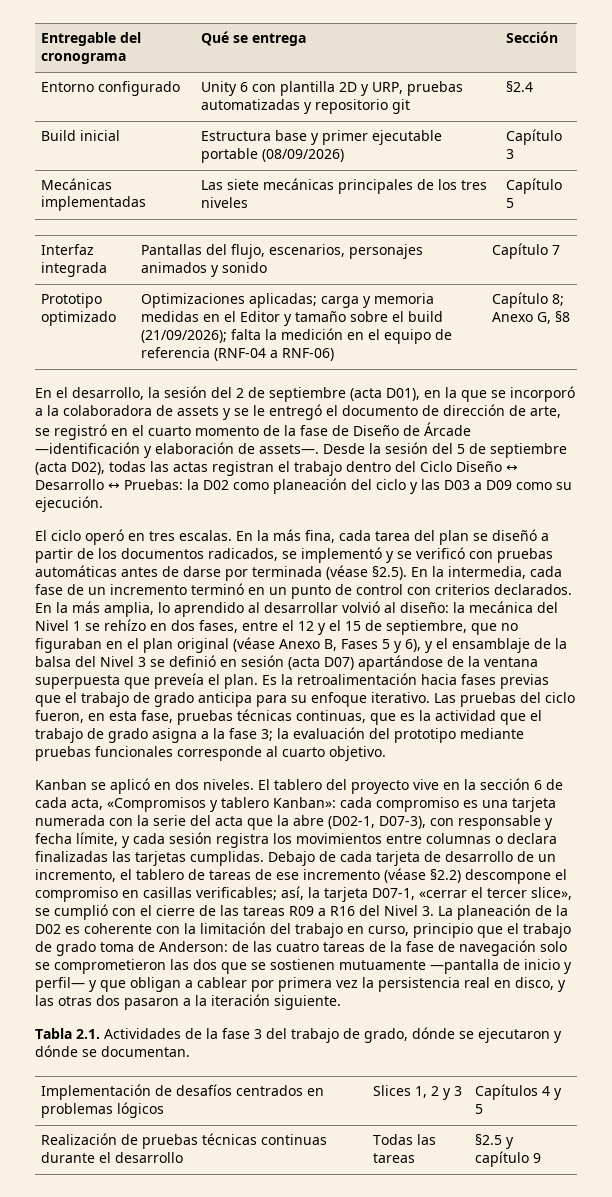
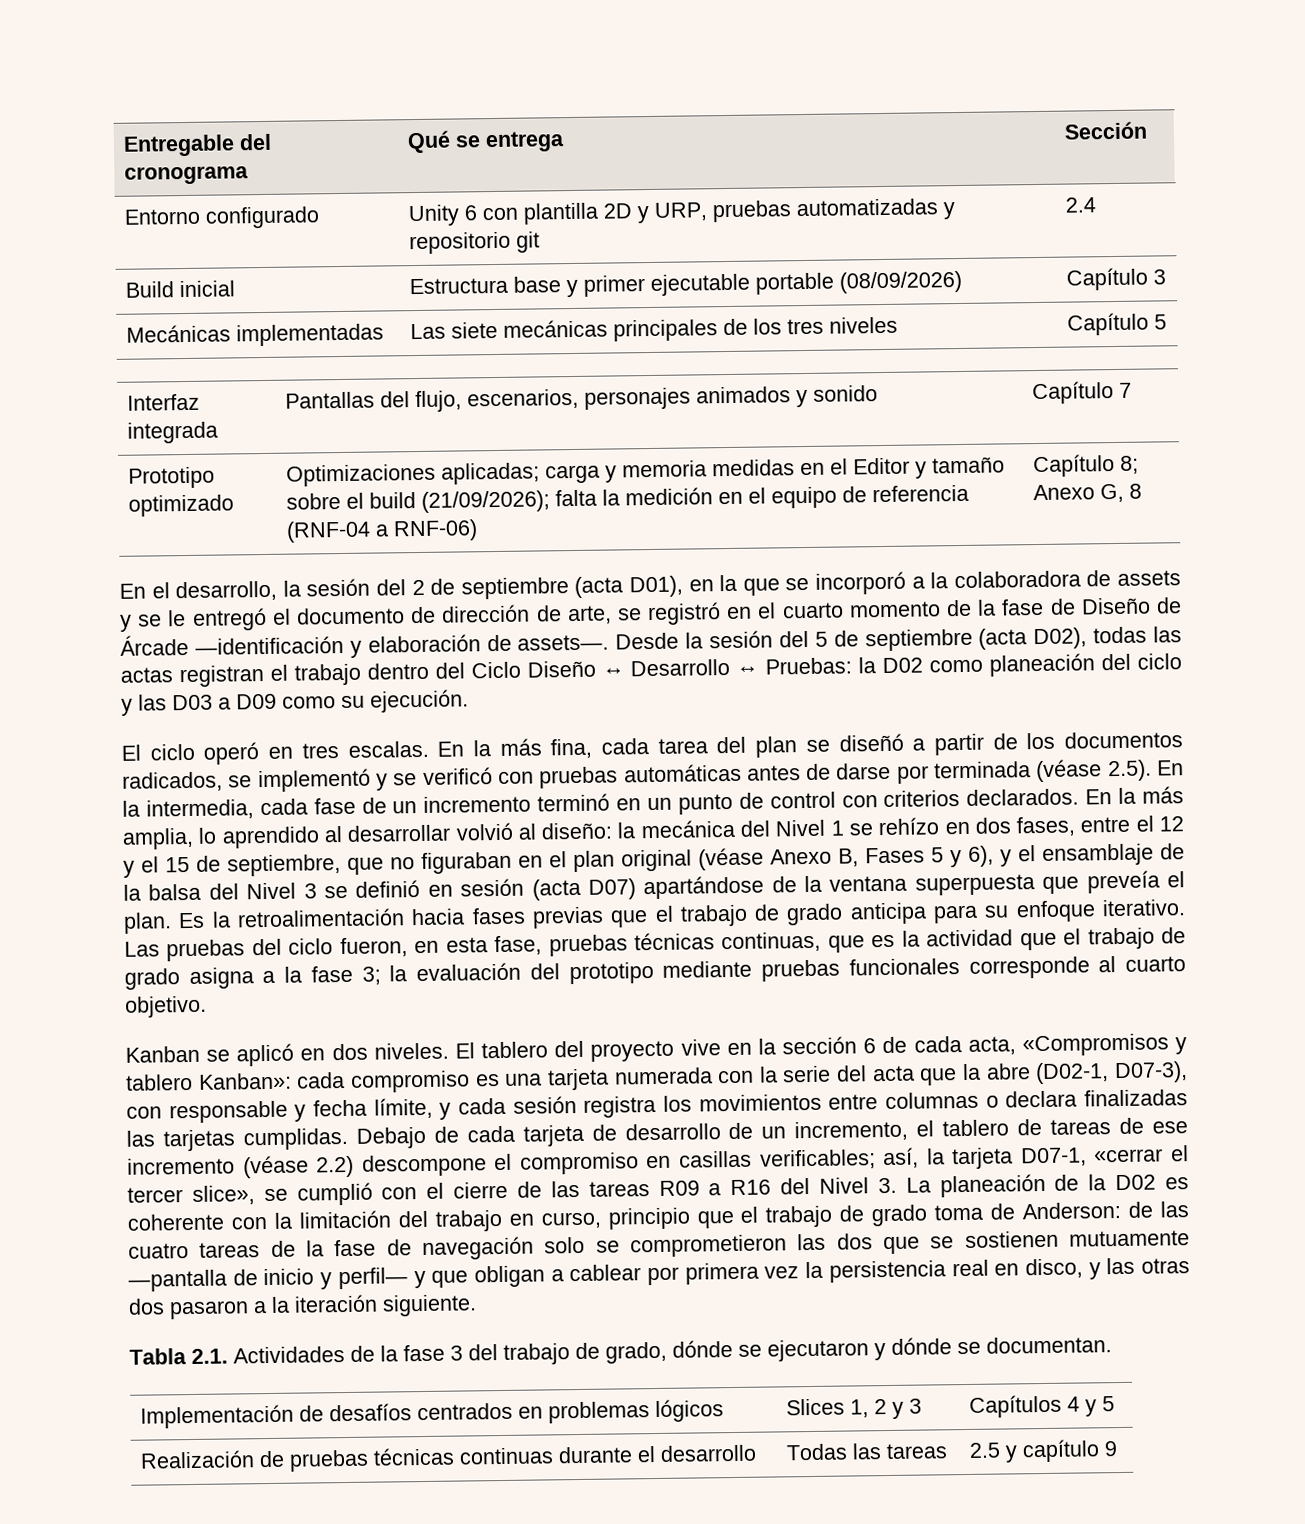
- Entorno configurado | Unity 6 con plantilla 2D y URP, pruebas automatizadas y repositorio git | §2.4
+ Entorno configurado | Unity 6 con plantilla 2D y URP, pruebas automatizadas y repositorio git | 2.4
- Prototipo optimizado | Optimizaciones aplicadas; carga y memoria medidas en el Editor y tamaño sobre el build (21/09/2026); falta la medición en el equipo de referencia (RNF-04 a RNF-06) | Capítulo 8; Anexo G, §8
+ Prototipo optimizado | Optimizaciones aplicadas; carga y memoria medidas en el Editor y tamaño sobre el build (21/09/2026); falta la medición en el equipo de referencia (RNF-04 a RNF-06) | Capítulo 8; Anexo G, 8
- En la más fina, cada tarea del plan se diseñó a partir de los documentos radicados, se implementó y se verificó con pruebas automáticas antes de darse por terminada (véase §2.5). En la intermedia, cada fase de un incremento terminó en un punto de control con criterios declarados.
+ En la más fina, cada tarea del plan se diseñó a partir de los documentos radicados, se implementó y se verificó con pruebas automáticas antes de darse por terminada (véase 2.5). En la intermedia, cada fase de un incremento terminó en un punto de control con criterios declarados.
- Debajo de cada tarjeta de desarrollo de un incremento, el tablero de tareas de ese incremento (véase §2.2) descompone el compromiso en casillas verificables;
+ Debajo de cada tarjeta de desarrollo de un incremento, el tablero de tareas de ese incremento (véase 2.2) descompone el compromiso en casillas verificables;
- Realización de pruebas técnicas continuas durante el desarrollo | Todas las tareas | §2.5 y capítulo 9
+ Realización de pruebas técnicas continuas durante el desarrollo | Todas las tareas | 2.5 y capítulo 9

